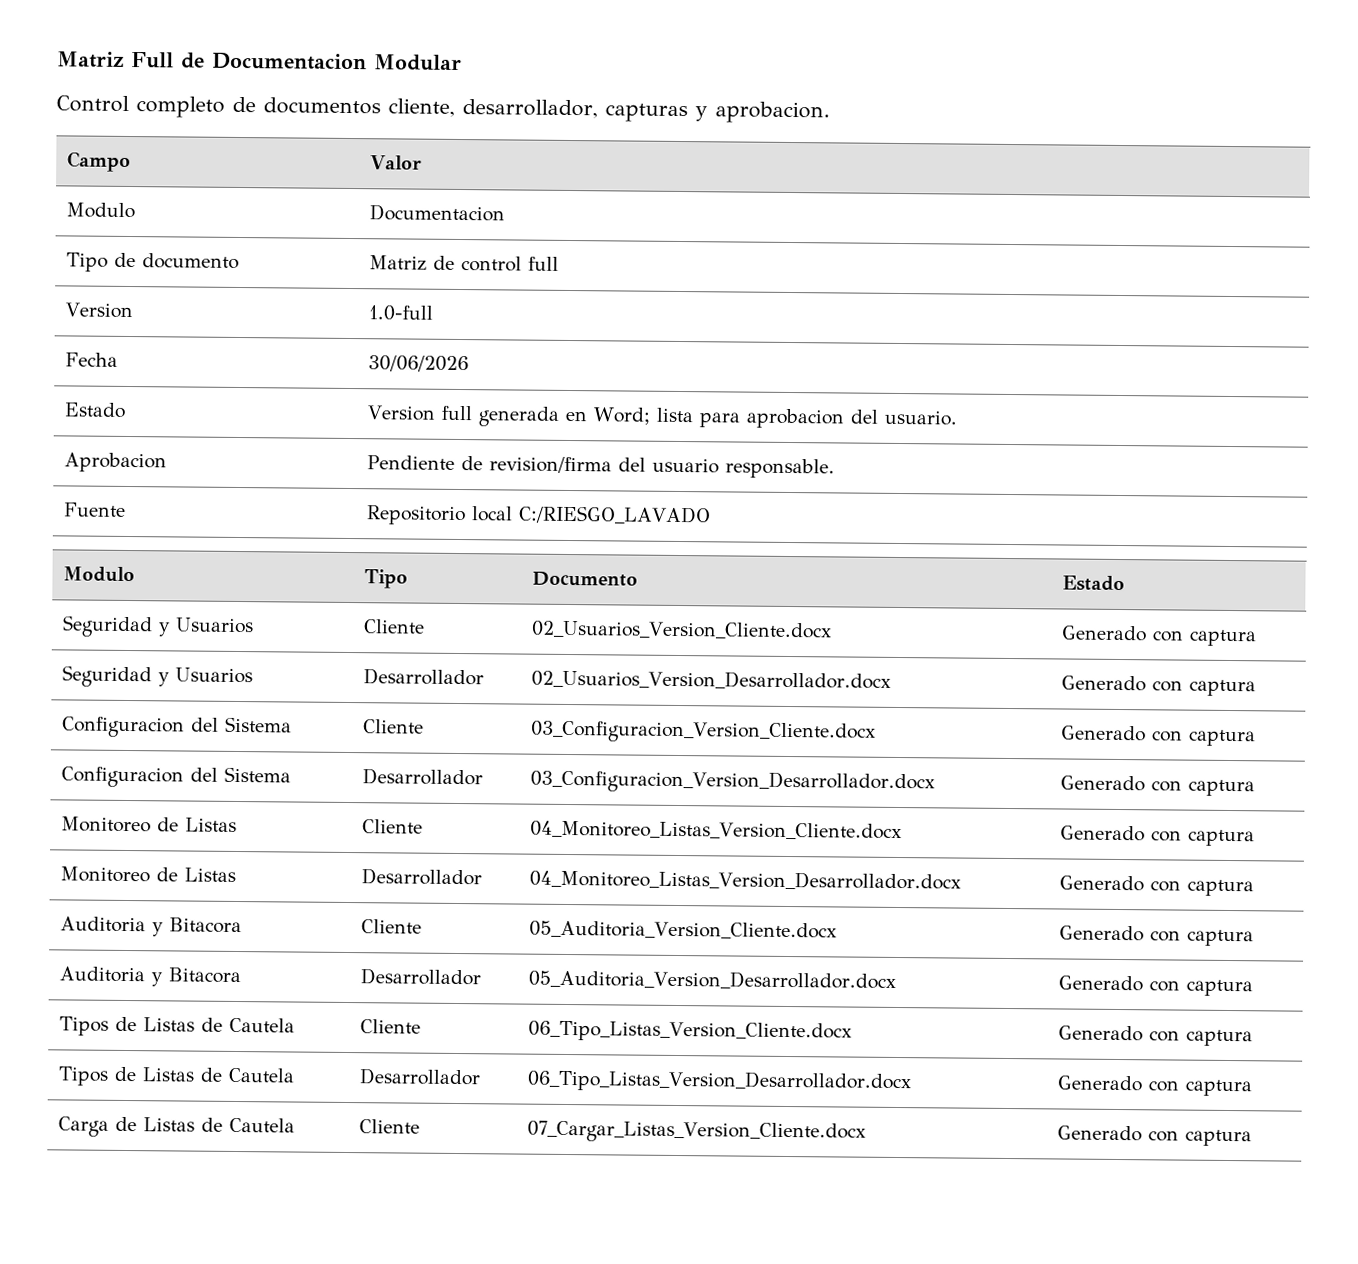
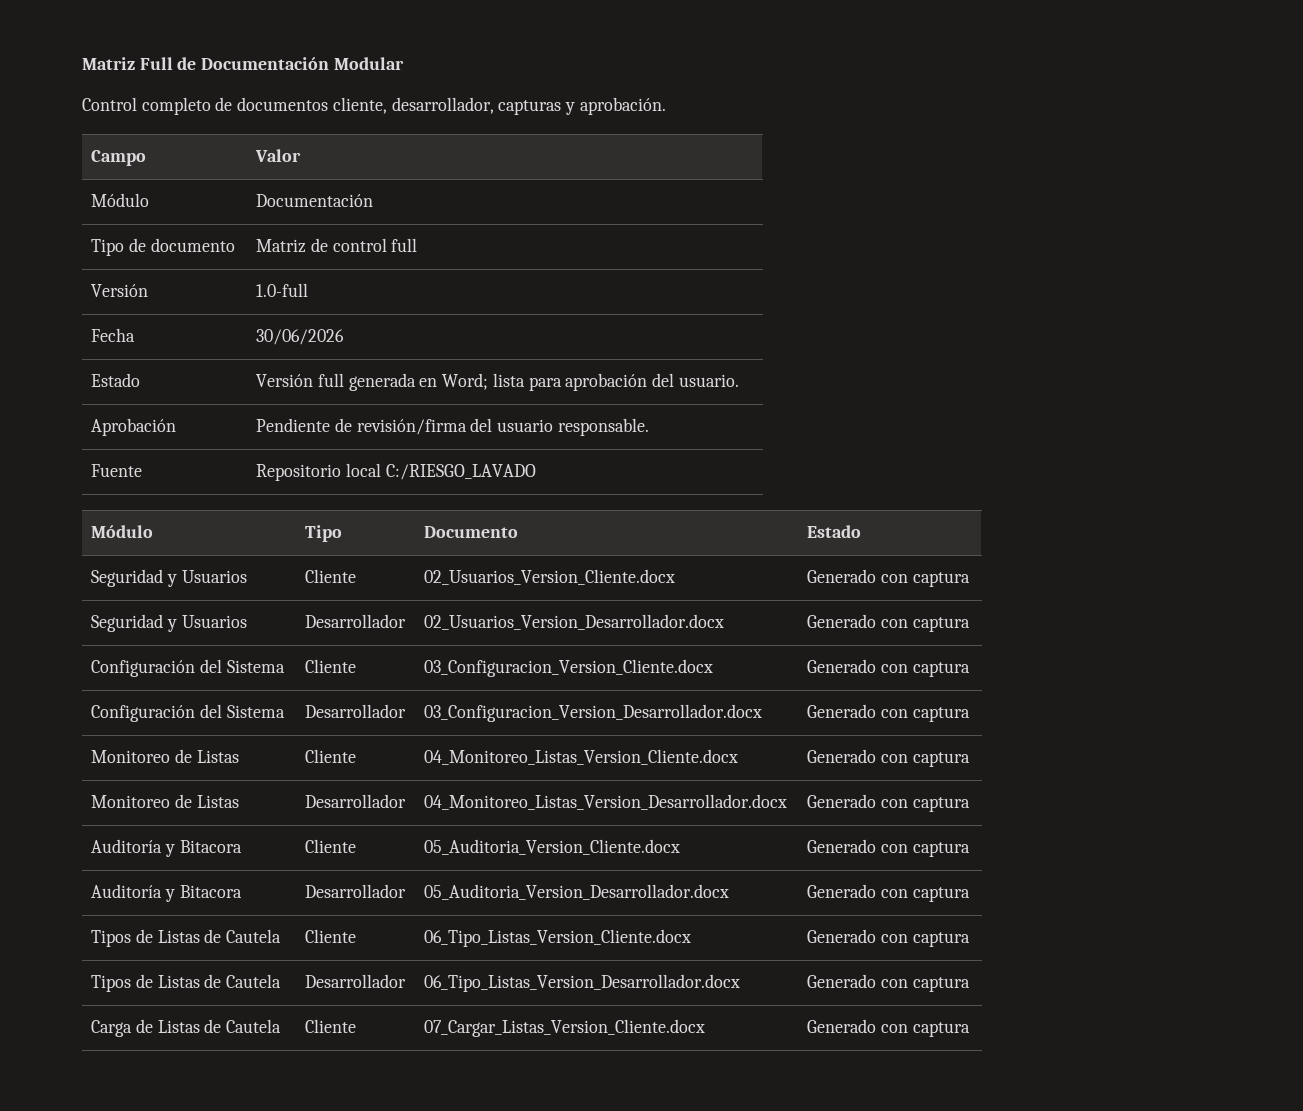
- Matriz Full de Documentacion Modular
+ Matriz Full de Documentación Modular
- Control completo de documentos cliente, desarrollador, capturas y aprobacion.
+ Control completo de documentos cliente, desarrollador, capturas y aprobación.
- Modulo | Documentacion
+ Módulo | Documentación
- Version | 1.0-full
+ Versión | 1.0-full
- Estado | Version full generada en Word; lista para aprobacion del usuario.
+ Estado | Versión full generada en Word; lista para aprobación del usuario.
- Aprobacion | Pendiente de revision/firma del usuario responsable.
+ Aprobación | Pendiente de revisión/firma del usuario responsable.
- Modulo | Tipo | Documento | Estado
+ Módulo | Tipo | Documento | Estado
- Configuracion del Sistema | Cliente | 03_Configuracion_Version_Cliente.docx | Generado con captura
+ Configuración del Sistema | Cliente | 03_Configuracion_Version_Cliente.docx | Generado con captura
- Configuracion del Sistema | Desarrollador | 03_Configuracion_Version_Desarrollador.docx | Generado con captura
+ Configuración del Sistema | Desarrollador | 03_Configuracion_Version_Desarrollador.docx | Generado con captura
- Auditoria y Bitacora | Cliente | 05_Auditoria_Version_Cliente.docx | Generado con captura
+ Auditoría y Bitacora | Cliente | 05_Auditoria_Version_Cliente.docx | Generado con captura
- Auditoria y Bitacora | Desarrollador | 05_Auditoria_Version_Desarrollador.docx | Generado con captura
+ Auditoría y Bitacora | Desarrollador | 05_Auditoria_Version_Desarrollador.docx | Generado con captura

